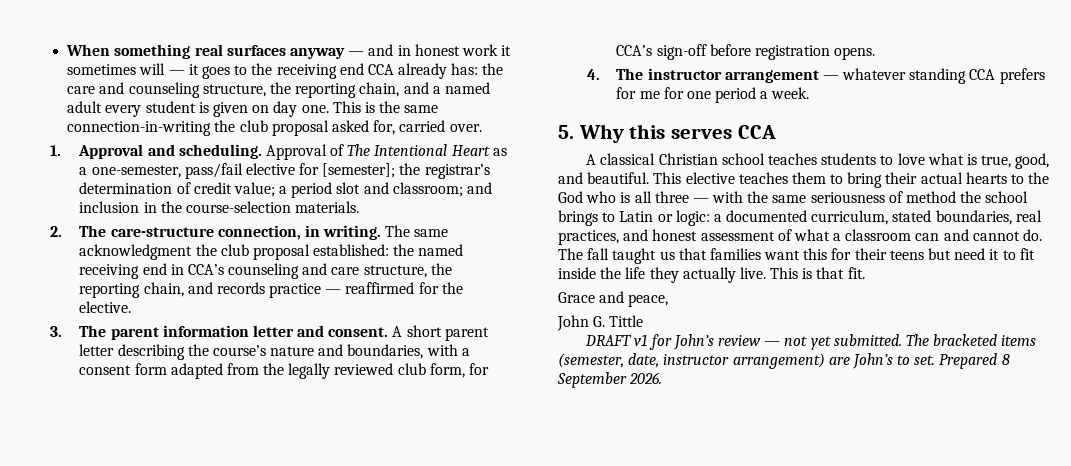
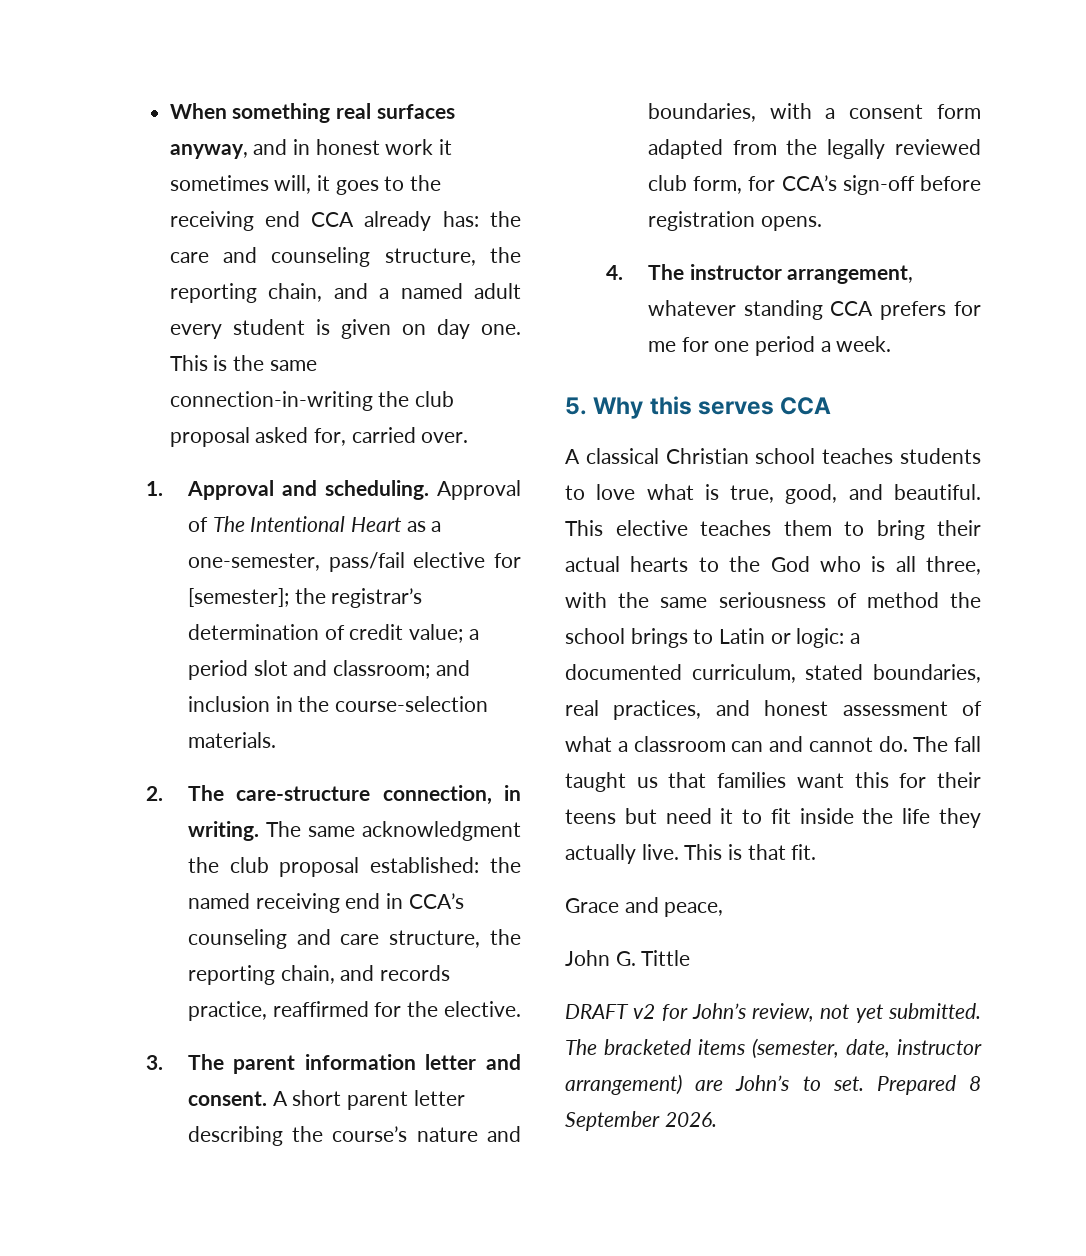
- When something real surfaces anyway — and in honest work it sometimes will — it goes to the receiving end CCA already has: the care and counseling structure, the reporting chain, and a named adult every student is given on day one.
+ When something real surfaces anyway, and in honest work it sometimes will, it goes to the receiving end CCA already has: the care and counseling structure, the reporting chain, and a named adult every student is given on day one.
- The same acknowledgment the club proposal established: the named receiving end in CCA’s counseling and care structure, the reporting chain, and records practice — reaffirmed for the elective.
+ The same acknowledgment the club proposal established: the named receiving end in CCA’s counseling and care structure, the reporting chain, and records practice, reaffirmed for the elective.
- 4. The instructor arrangement — whatever standing CCA prefers for me for one period a week.
+ 4. The instructor arrangement, whatever standing CCA prefers for me for one period a week.
- This elective teaches them to bring their actual hearts to the God who is all three — with the same seriousness of method the school brings to Latin or logic: a documented curriculum, stated boundaries, real practices, and honest assessment of what a classroom can and cannot do.
+ This elective teaches them to bring their actual hearts to the God who is all three, with the same seriousness of method the school brings to Latin or logic: a documented curriculum, stated boundaries, real practices, and honest assessment of what a classroom can and cannot do.
- DRAFT v1 for John’s review — not yet submitted.
+ DRAFT v2 for John’s review, not yet submitted.

